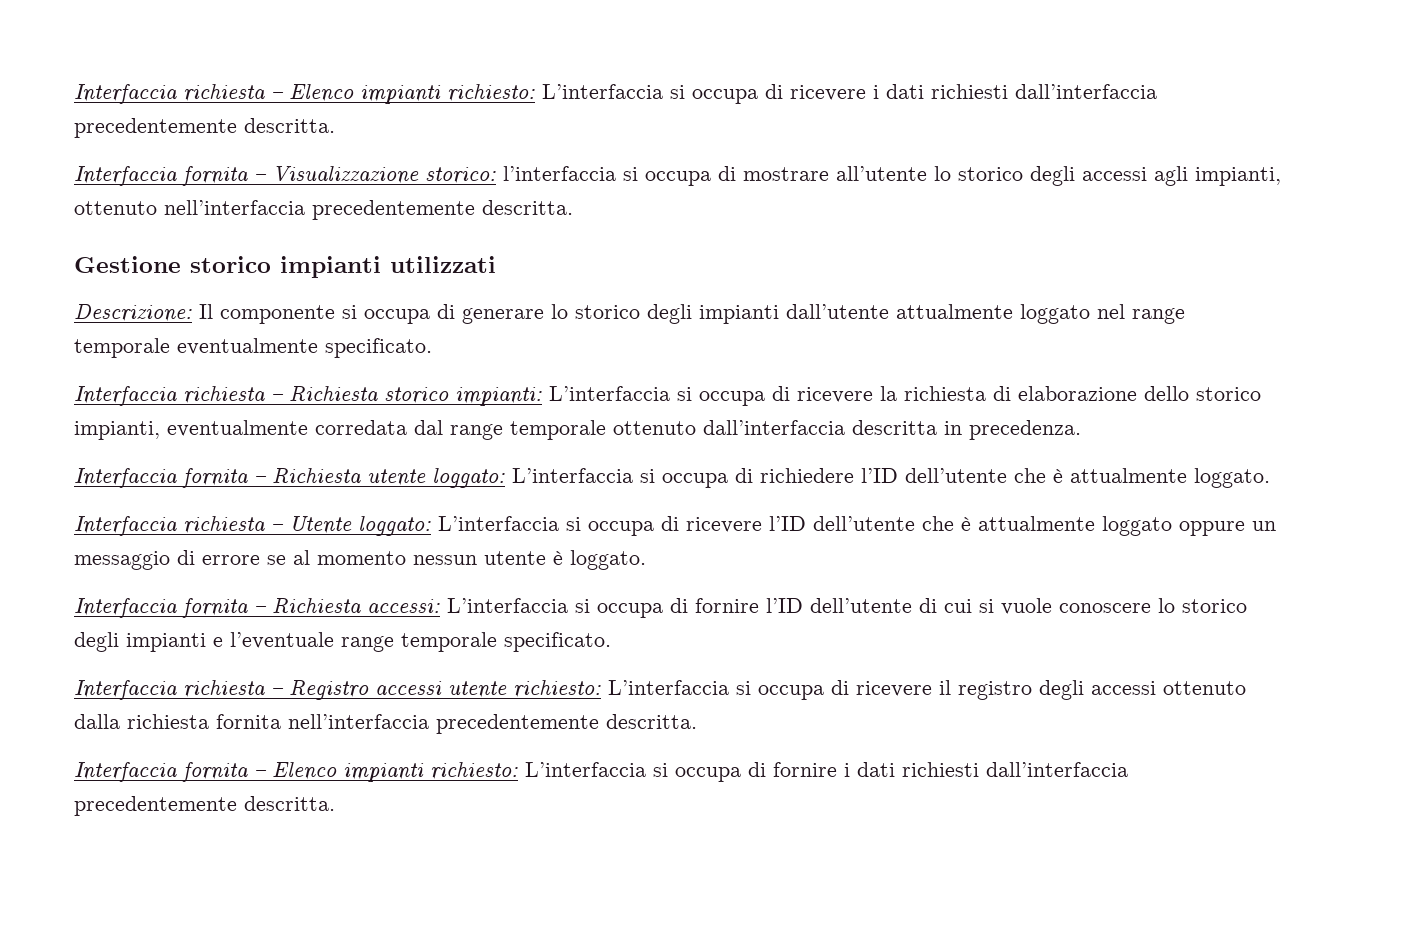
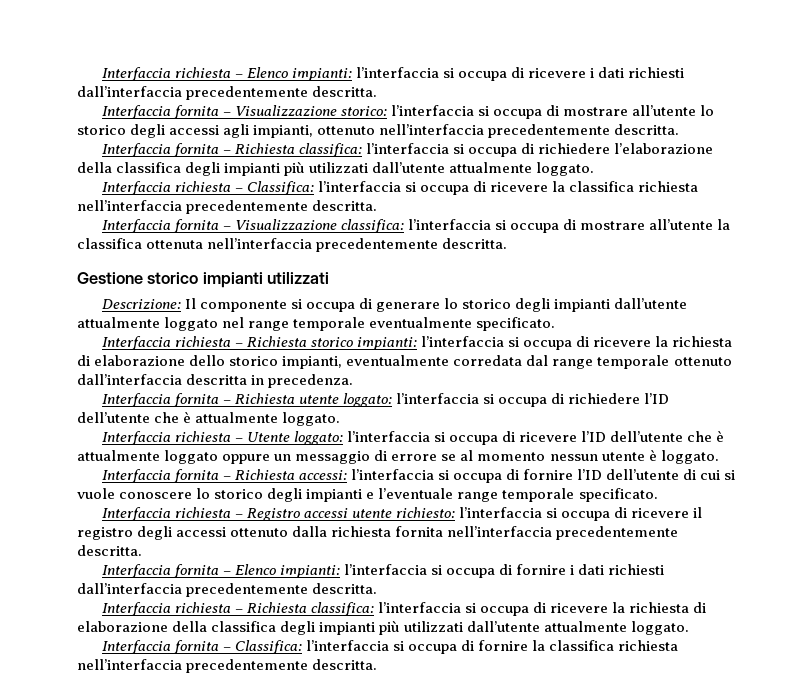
- Interfaccia richiesta – Elenco impianti richiesto: L’interfaccia si occupa di ricevere i dati richiesti dall’interfaccia precedentemente descritta.
+ Interfaccia richiesta – Elenco impianti: l’interfaccia si occupa di ricevere i dati richiesti dall’interfaccia precedentemente descritta.
+ Interfaccia fornita – Richiesta classifica: l’interfaccia si occupa di richiedere l’elaborazione della classifica degli impianti più utilizzati dall’utente attualmente loggato.
+ Interfaccia richiesta – Classifica: l’interfaccia si occupa di ricevere la classifica richiesta nell’interfaccia precedentemente descritta.
+ Interfaccia fornita – Visualizzazione classifica: l’interfaccia si occupa di mostrare all’utente la classifica ottenuta nell’interfaccia precedentemente descritta.
- Interfaccia richiesta – Richiesta storico impianti: L’interfaccia si occupa di ricevere la richiesta di elaborazione dello storico impianti, eventualmente corredata dal range temporale ottenuto dall’interfaccia descritta in precedenza.
+ Interfaccia richiesta – Richiesta storico impianti: l’interfaccia si occupa di ricevere la richiesta di elaborazione dello storico impianti, eventualmente corredata dal range temporale ottenuto dall’interfaccia descritta in precedenza.
- Interfaccia fornita – Richiesta utente loggato: L’interfaccia si occupa di richiedere l’ID dell’utente che è attualmente loggato.
+ Interfaccia fornita – Richiesta utente loggato: l’interfaccia si occupa di richiedere l’ID dell’utente che è attualmente loggato.
- Interfaccia richiesta – Utente loggato: L’interfaccia si occupa di ricevere l’ID dell’utente che è attualmente loggato oppure un messaggio di errore se al momento nessun utente è loggato.
+ Interfaccia richiesta – Utente loggato: l’interfaccia si occupa di ricevere l’ID dell’utente che è attualmente loggato oppure un messaggio di errore se al momento nessun utente è loggato.
- Interfaccia fornita – Richiesta accessi: L’interfaccia si occupa di fornire l’ID dell’utente di cui si vuole conoscere lo storico degli impianti e l’eventuale range temporale specificato.
+ Interfaccia fornita – Richiesta accessi: l’interfaccia si occupa di fornire l’ID dell’utente di cui si vuole conoscere lo storico degli impianti e l’eventuale range temporale specificato.
- Interfaccia richiesta – Registro accessi utente richiesto: L’interfaccia si occupa di ricevere il registro degli accessi ottenuto dalla richiesta fornita nell’interfaccia precedentemente descritta.
+ Interfaccia richiesta – Registro accessi utente richiesto: l’interfaccia si occupa di ricevere il registro degli accessi ottenuto dalla richiesta fornita nell’interfaccia precedentemente descritta.
- Interfaccia fornita – Elenco impianti richiesto: L’interfaccia si occupa di fornire i dati richiesti dall’interfaccia precedentemente descritta.
+ Interfaccia fornita – Elenco impianti: l’interfaccia si occupa di fornire i dati richiesti dall’interfaccia precedentemente descritta.
+ Interfaccia richiesta – Richiesta classifica: l’interfaccia si occupa di ricevere la richiesta di elaborazione della classifica degli impianti più utilizzati dall’utente attualmente loggato.
+ Interfaccia fornita – Classifica: l’interfaccia si occupa di fornire la classifica richiesta nell’interfaccia precedentemente descritta.

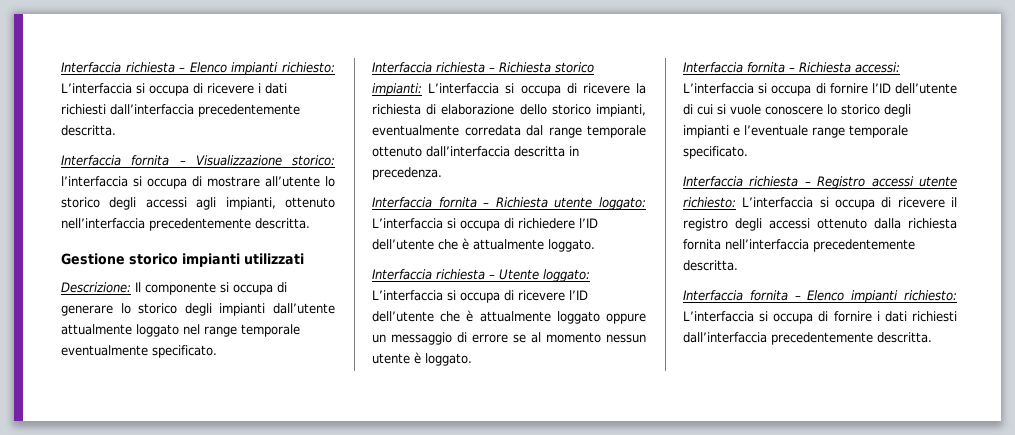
- Interfaccia richiesta – Elenco impianti: l’interfaccia si occupa di ricevere i dati richiesti dall’interfaccia precedentemente descritta.
+ Interfaccia richiesta – Elenco impianti richiesto: L’interfaccia si occupa di ricevere i dati richiesti dall’interfaccia precedentemente descritta.
- Interfaccia fornita – Richiesta classifica: l’interfaccia si occupa di richiedere l’elaborazione della classifica degli impianti più utilizzati dall’utente attualmente loggato.
- Interfaccia richiesta – Classifica: l’interfaccia si occupa di ricevere la classifica richiesta nell’interfaccia precedentemente descritta.
- Interfaccia fornita – Visualizzazione classifica: l’interfaccia si occupa di mostrare all’utente la classifica ottenuta nell’interfaccia precedentemente descritta.
- Interfaccia richiesta – Richiesta storico impianti: l’interfaccia si occupa di ricevere la richiesta di elaborazione dello storico impianti, eventualmente corredata dal range temporale ottenuto dall’interfaccia descritta in precedenza.
+ Interfaccia richiesta – Richiesta storico impianti: L’interfaccia si occupa di ricevere la richiesta di elaborazione dello storico impianti, eventualmente corredata dal range temporale ottenuto dall’interfaccia descritta in precedenza.
- Interfaccia fornita – Richiesta utente loggato: l’interfaccia si occupa di richiedere l’ID dell’utente che è attualmente loggato.
+ Interfaccia fornita – Richiesta utente loggato: L’interfaccia si occupa di richiedere l’ID dell’utente che è attualmente loggato.
- Interfaccia richiesta – Utente loggato: l’interfaccia si occupa di ricevere l’ID dell’utente che è attualmente loggato oppure un messaggio di errore se al momento nessun utente è loggato.
+ Interfaccia richiesta – Utente loggato: L’interfaccia si occupa di ricevere l’ID dell’utente che è attualmente loggato oppure un messaggio di errore se al momento nessun utente è loggato.
- Interfaccia fornita – Richiesta accessi: l’interfaccia si occupa di fornire l’ID dell’utente di cui si vuole conoscere lo storico degli impianti e l’eventuale range temporale specificato.
+ Interfaccia fornita – Richiesta accessi: L’interfaccia si occupa di fornire l’ID dell’utente di cui si vuole conoscere lo storico degli impianti e l’eventuale range temporale specificato.
- Interfaccia richiesta – Registro accessi utente richiesto: l’interfaccia si occupa di ricevere il registro degli accessi ottenuto dalla richiesta fornita nell’interfaccia precedentemente descritta.
+ Interfaccia richiesta – Registro accessi utente richiesto: L’interfaccia si occupa di ricevere il registro degli accessi ottenuto dalla richiesta fornita nell’interfaccia precedentemente descritta.
- Interfaccia fornita – Elenco impianti: l’interfaccia si occupa di fornire i dati richiesti dall’interfaccia precedentemente descritta.
+ Interfaccia fornita – Elenco impianti richiesto: L’interfaccia si occupa di fornire i dati richiesti dall’interfaccia precedentemente descritta.
- Interfaccia richiesta – Richiesta classifica: l’interfaccia si occupa di ricevere la richiesta di elaborazione della classifica degli impianti più utilizzati dall’utente attualmente loggato.
- Interfaccia fornita – Classifica: l’interfaccia si occupa di fornire la classifica richiesta nell’interfaccia precedentemente descritta.

